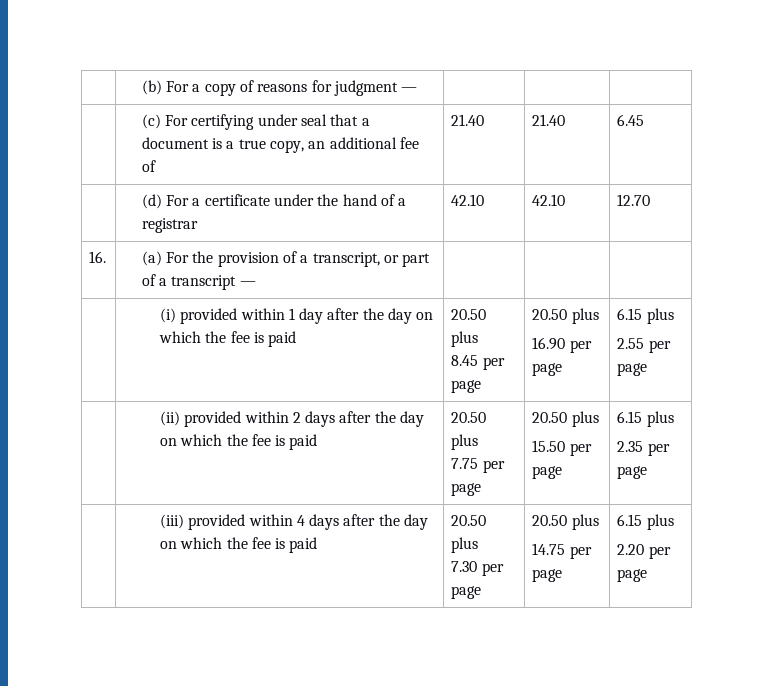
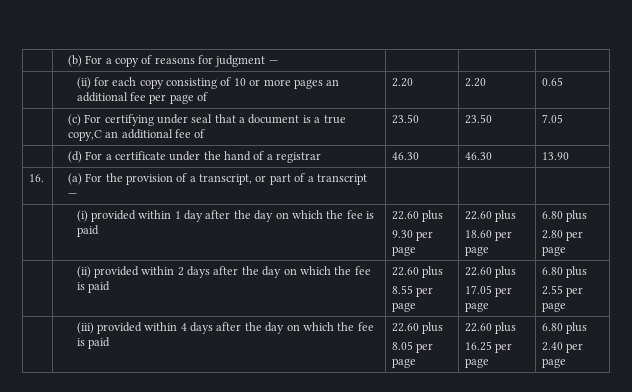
+ | (ii) for each copy consisting of 10 or more pages an additional fee per page of | 2.20 | 2.20 | 0.65
- | (c) For certifying under seal that a document is a true copy, an additional fee of | 21.40 | 21.40 | 6.45
+ | (c) For certifying under seal that a document is a true copy,C an additional fee of | 23.50 | 23.50 | 7.05
- | (d) For a certificate under the hand of a registrar | 42.10 | 42.10 | 12.70
+ | (d) For a certificate under the hand of a registrar | 46.30 | 46.30 | 13.90
- | (i) provided within 1 day after the day on which the fee is paid | 20.50 plus
- 8.45 per page | 20.50 plus
- 16.90 per page | 6.15 plus
- 2.55 per page
+ | (i) provided within 1 day after the day on which the fee is paid | 22.60 plus
+ 9.30 per page | 22.60 plus
+ 18.60 per page | 6.80 plus
+ 2.80 per page
- | (ii) provided within 2 days after the day on which the fee is paid | 20.50 plus
- 7.75 per page | 20.50 plus
- 15.50 per page | 6.15 plus
- 2.35 per page
+ | (ii) provided within 2 days after the day on which the fee is paid | 22.60 plus
+ 8.55 per page | 22.60 plus
+ 17.05 per page | 6.80 plus
+ 2.55 per page
- | (iii) provided within 4 days after the day on which the fee is paid | 20.50 plus
- 7.30 per page | 20.50 plus
- 14.75 per page | 6.15 plus
- 2.20 per page
+ | (iii) provided within 4 days after the day on which the fee is paid | 22.60 plus
+ 8.05 per page | 22.60 plus
+ 16.25 per page | 6.80 plus
+ 2.40 per page

